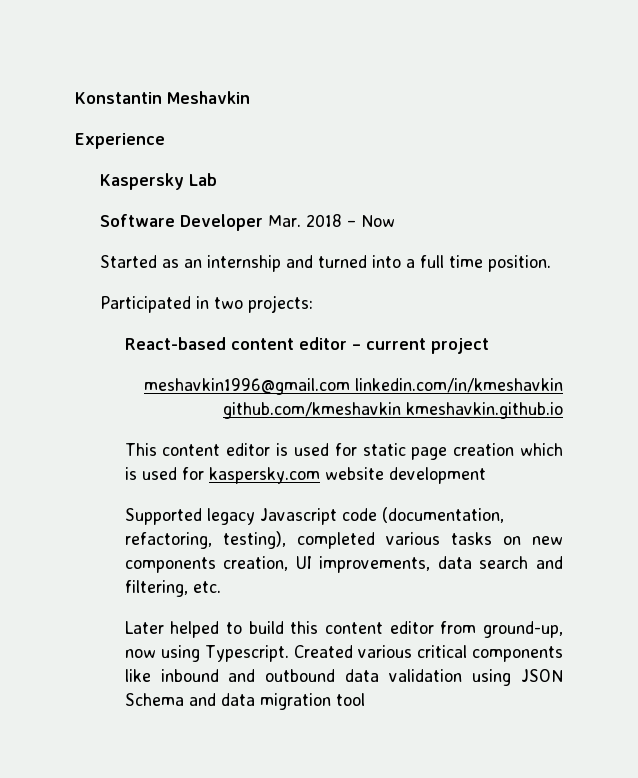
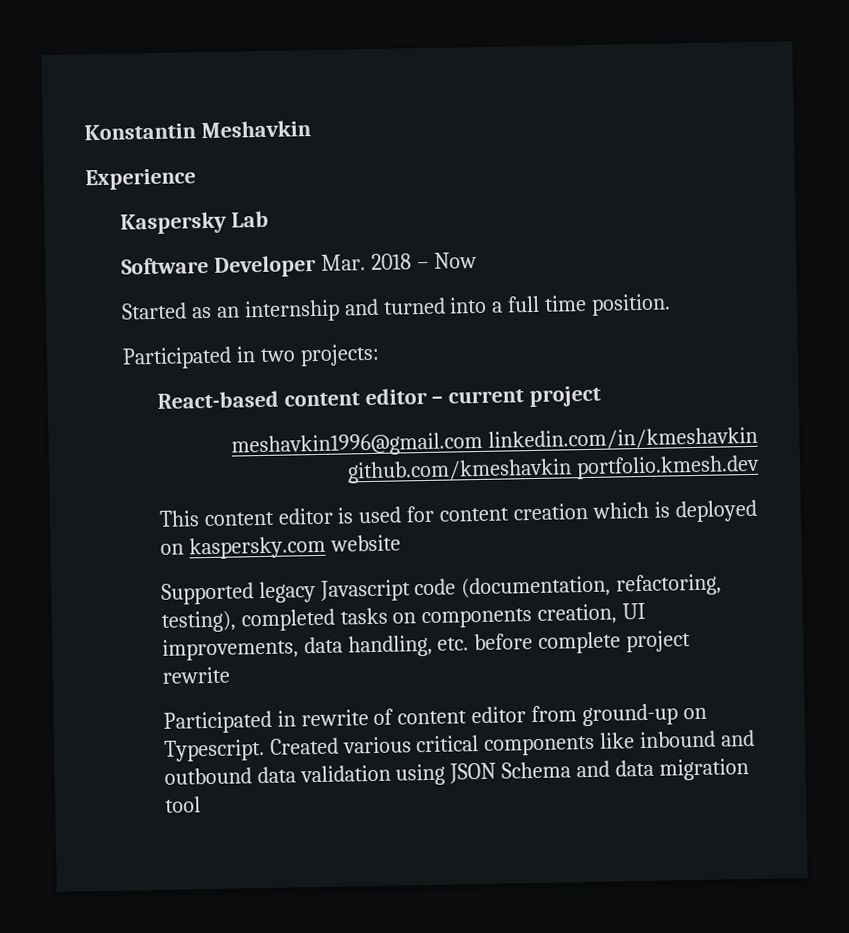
- meshavkin1996@gmail.com linkedin.com/in/kmeshavkin github.com/kmeshavkin kmeshavkin.github.io
+ meshavkin1996@gmail.com linkedin.com/in/kmeshavkin github.com/kmeshavkin portfolio.kmesh.dev
- This content editor is used for static page creation which is used for kaspersky.com website development
+ This content editor is used for content creation which is deployed on kaspersky.com website
- Supported legacy Javascript code (documentation, refactoring, testing), completed various tasks on new components creation, UI improvements, data search and filtering, etc.
- Later helped to build this content editor from ground-up, now using Typescript.
+ Supported legacy Javascript code (documentation, refactoring, testing), completed tasks on components creation, UI improvements, data handling, etc. before complete project rewrite
+ Participated in rewrite of content editor from ground-up on Typescript.

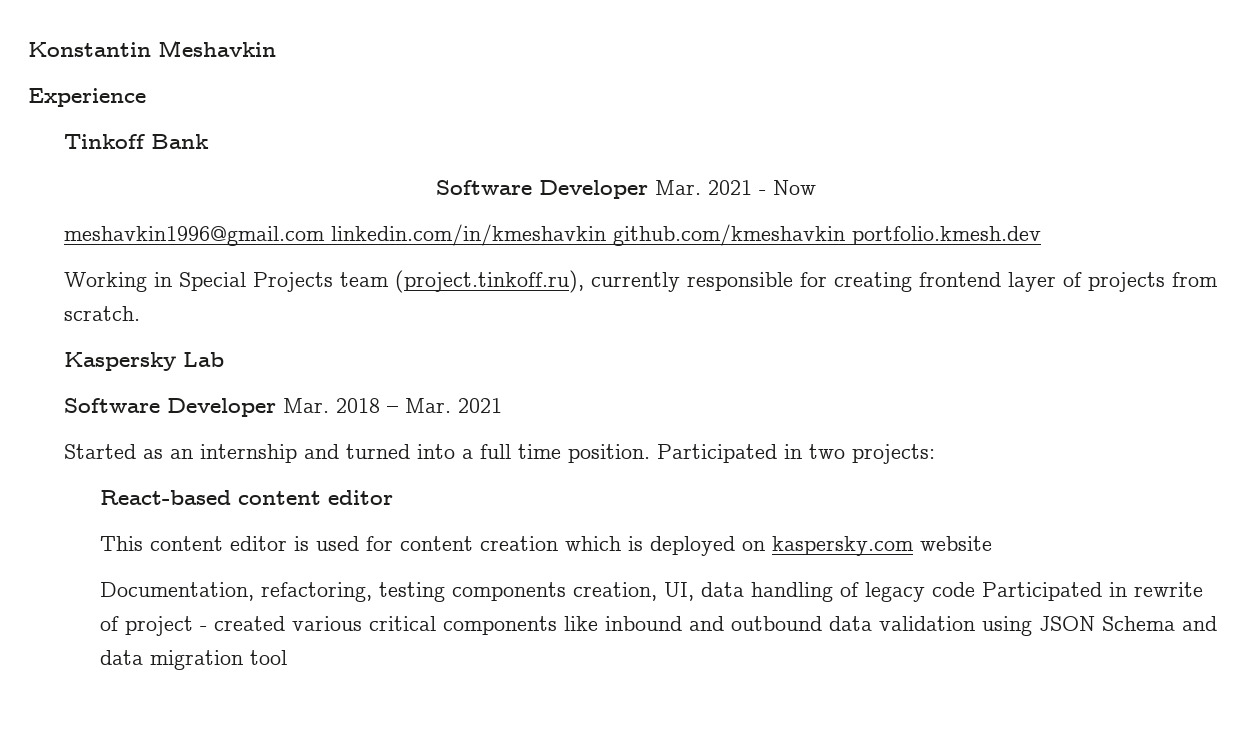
+ Tinkoff Bank
+ Software Developer Mar. 2021 - Now
+ meshavkin1996@gmail.com linkedin.com/in/kmeshavkin github.com/kmeshavkin portfolio.kmesh.dev
+ Working in Special Projects team (project.tinkoff.ru), currently responsible for creating frontend layer of projects from scratch.
- Software Developer Mar. 2018 – Now
+ Software Developer Mar. 2018 – Mar. 2021
- Started as an internship and turned into a full time position.
- Participated in two projects:
+ Started as an internship and turned into a full time position. Participated in two projects:
- React-based content editor – current project
- meshavkin1996@gmail.com linkedin.com/in/kmeshavkin github.com/kmeshavkin portfolio.kmesh.dev
+ React-based content editor
- Supported legacy Javascript code (documentation, refactoring, testing), completed tasks on components creation, UI improvements, data handling, etc. before complete project rewrite
- Participated in rewrite of content editor from ground-up on Typescript. Created various critical components like inbound and outbound data validation using JSON Schema and data migration tool
+ Documentation, refactoring, testing components creation, UI, data handling of legacy code Participated in rewrite of project - created various critical components like inbound and outbound data validation using JSON Schema and data migration tool

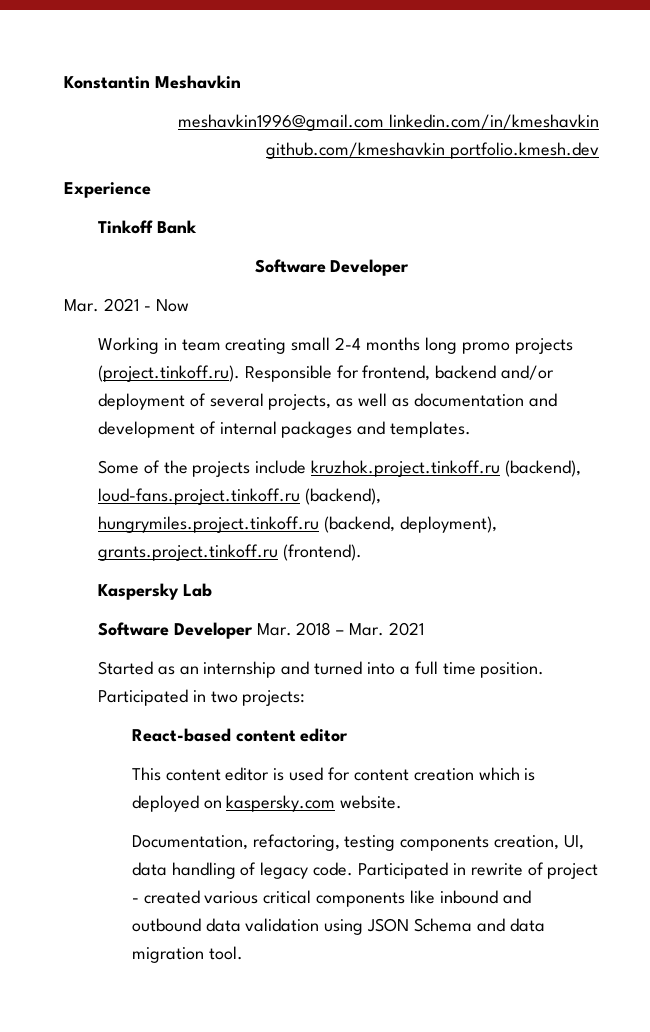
+ meshavkin1996@gmail.com linkedin.com/in/kmeshavkin github.com/kmeshavkin portfolio.kmesh.dev
  Tinkoff Bank
- Software Developer Mar. 2021 - Now
+ Software Developer
+ Mar. 2021 - Now
- meshavkin1996@gmail.com linkedin.com/in/kmeshavkin github.com/kmeshavkin portfolio.kmesh.dev
- Working in Special Projects team (project.tinkoff.ru), currently responsible for creating frontend layer of projects from scratch.
+ Working in team creating small 2-4 months long promo projects (project.tinkoff.ru). Responsible for frontend, backend and/or deployment of several projects, as well as documentation and development of internal packages and templates.
+ Some of the projects include kruzhok.project.tinkoff.ru (backend), loud-fans.project.tinkoff.ru (backend), hungrymiles.project.tinkoff.ru (backend, deployment), grants.project.tinkoff.ru (frontend).
- This content editor is used for content creation which is deployed on kaspersky.com website
+ This content editor is used for content creation which is deployed on kaspersky.com website.
- Documentation, refactoring, testing components creation, UI, data handling of legacy code Participated in rewrite of project - created various critical components like inbound and outbound data validation using JSON Schema and data migration tool
+ Documentation, refactoring, testing components creation, UI, data handling of legacy code. Participated in rewrite of project - created various critical components like inbound and outbound data validation using JSON Schema and data migration tool.

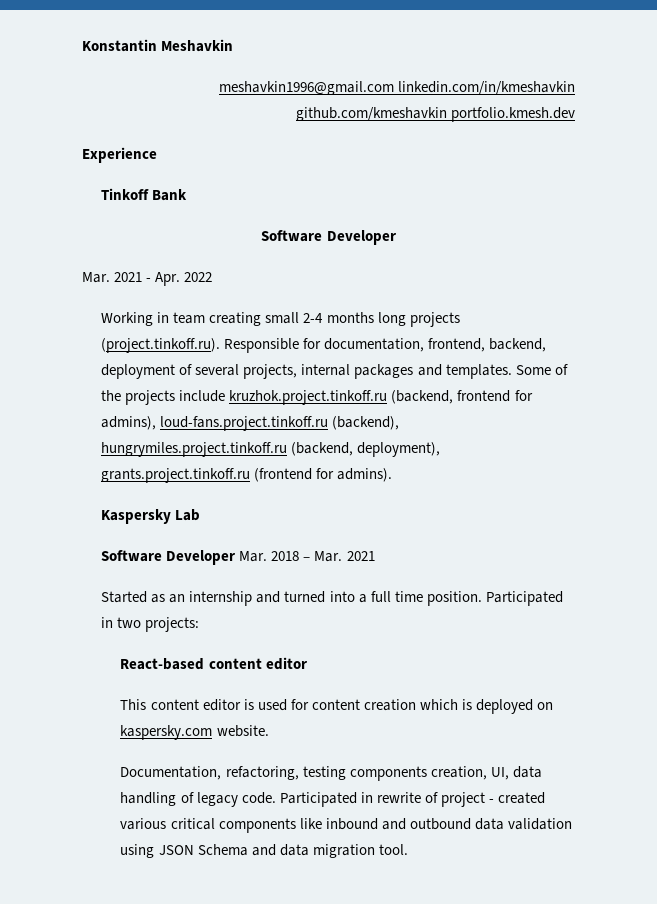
- Mar. 2021 - Now
+ Mar. 2021 - Apr. 2022
- Working in team creating small 2-4 months long promo projects (project.tinkoff.ru). Responsible for frontend, backend and/or deployment of several projects, as well as documentation and development of internal packages and templates.
- Some of the projects include kruzhok.project.tinkoff.ru (backend), loud-fans.project.tinkoff.ru (backend), hungrymiles.project.tinkoff.ru (backend, deployment), grants.project.tinkoff.ru (frontend).
+ Working in team creating small 2-4 months long projects (project.tinkoff.ru). Responsible for documentation, frontend, backend, deployment of several projects, internal packages and templates. Some of the projects include kruzhok.project.tinkoff.ru (backend, frontend for admins), loud-fans.project.tinkoff.ru (backend), hungrymiles.project.tinkoff.ru (backend, deployment), grants.project.tinkoff.ru (frontend for admins).

